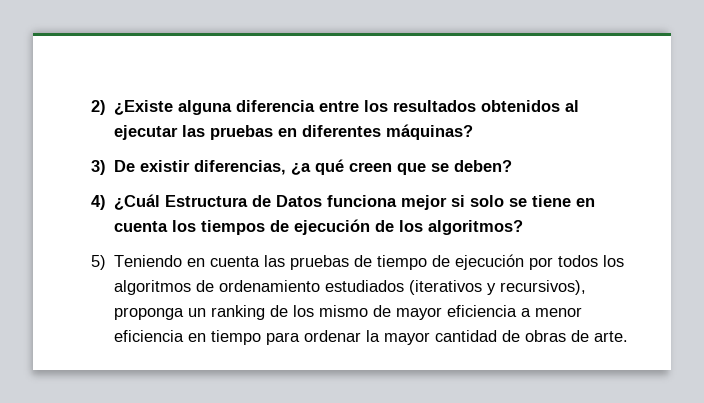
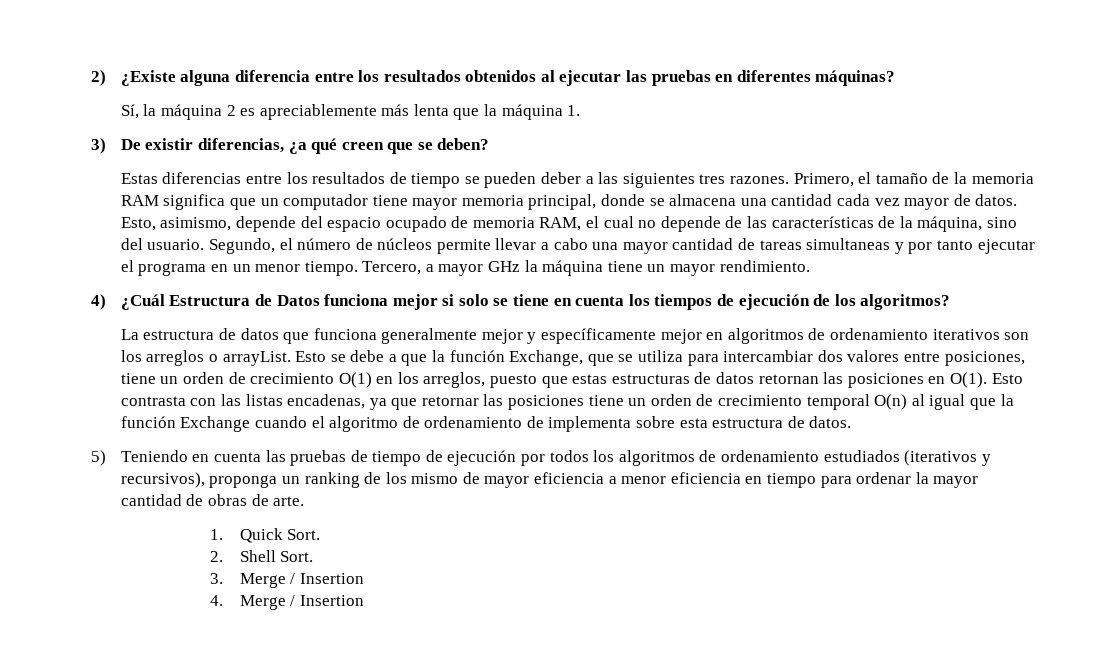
+ Sí, la máquina 2 es apreciablemente más lenta que la máquina 1.
+ Estas diferencias entre los resultados de tiempo se pueden deber a las siguientes tres razones. Primero, el tamaño de la memoria RAM significa que un computador tiene mayor memoria principal, donde se almacena una cantidad cada vez mayor de datos. Esto, asimismo, depende del espacio ocupado de memoria RAM, el cual no depende de las características de la máquina, sino del usuario. Segundo, el número de núcleos permite llevar a cabo una mayor cantidad de tareas simultaneas y por tanto ejecutar el programa en un menor tiempo. Tercero, a mayor GHz la máquina tiene un mayor rendimiento.
+ La estructura de datos que funciona generalmente mejor y específicamente mejor en algoritmos de ordenamiento iterativos son los arreglos o arrayList. Esto se debe a que la función Exchange, que se utiliza para intercambiar dos valores entre posiciones, tiene un orden de crecimiento O(1) en los arreglos, puesto que estas estructuras de datos retornan las posiciones en O(1). Esto contrasta con las listas encadenas, ya que retornar las posiciones tiene un orden de crecimiento temporal O(n) al igual que la función Exchange cuando el algoritmo de ordenamiento de implementa sobre esta estructura de datos.
+ 1. Quick Sort.
+ 2. Shell Sort.
+ 3. Merge / Insertion
+ 4. Merge / Insertion

